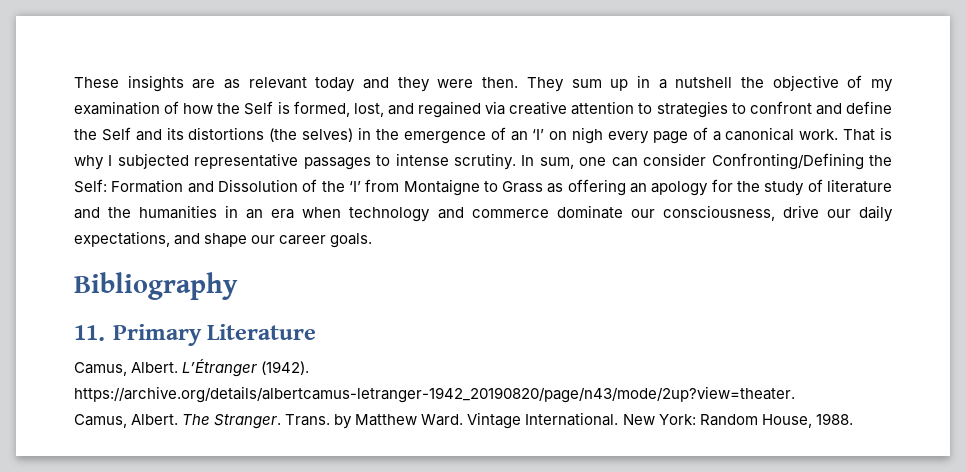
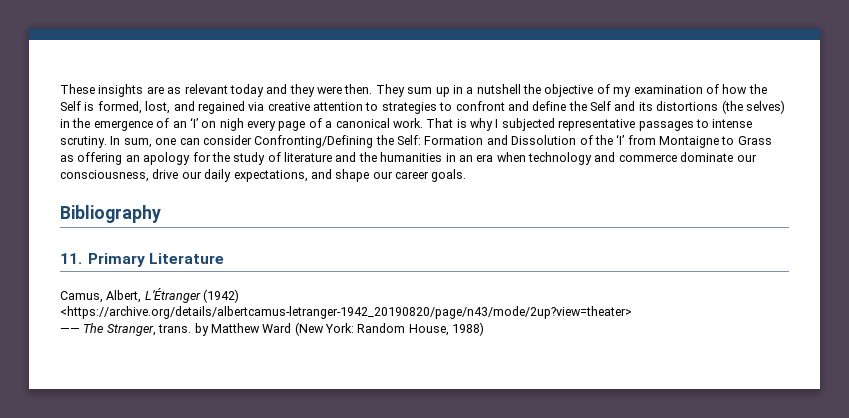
- Camus, Albert. L’Étranger (1942). https://archive.org/details/albertcamus-letranger-1942_20190820/page/n43/mode/2up?view=theater.
- Camus, Albert. The Stranger. Trans. by Matthew Ward. Vintage International. New York: Random House, 1988.
+ Camus, Albert, L’Étranger (1942) <https://archive.org/details/albertcamus-letranger-1942_20190820/page/n43/mode/2up?view=theater>
+ —— The Stranger, trans. by Matthew Ward (New York: Random House, 1988)

